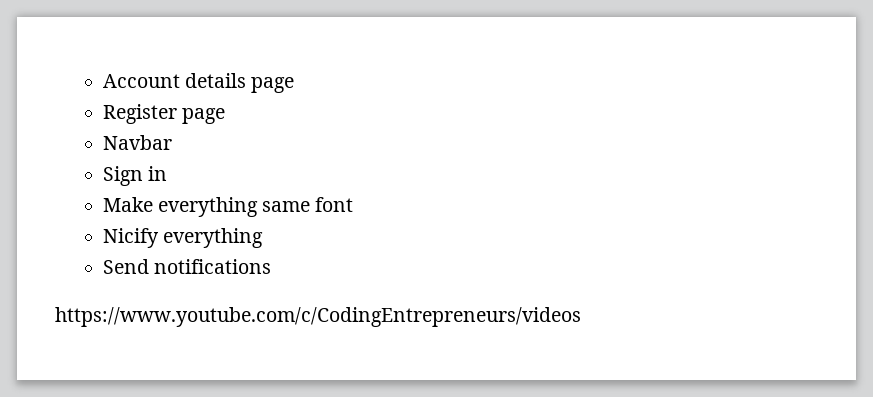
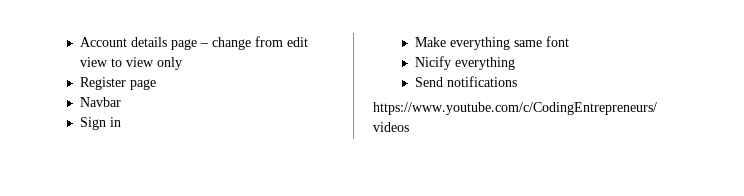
- Account details page
+ Account details page – change from edit view to view only

